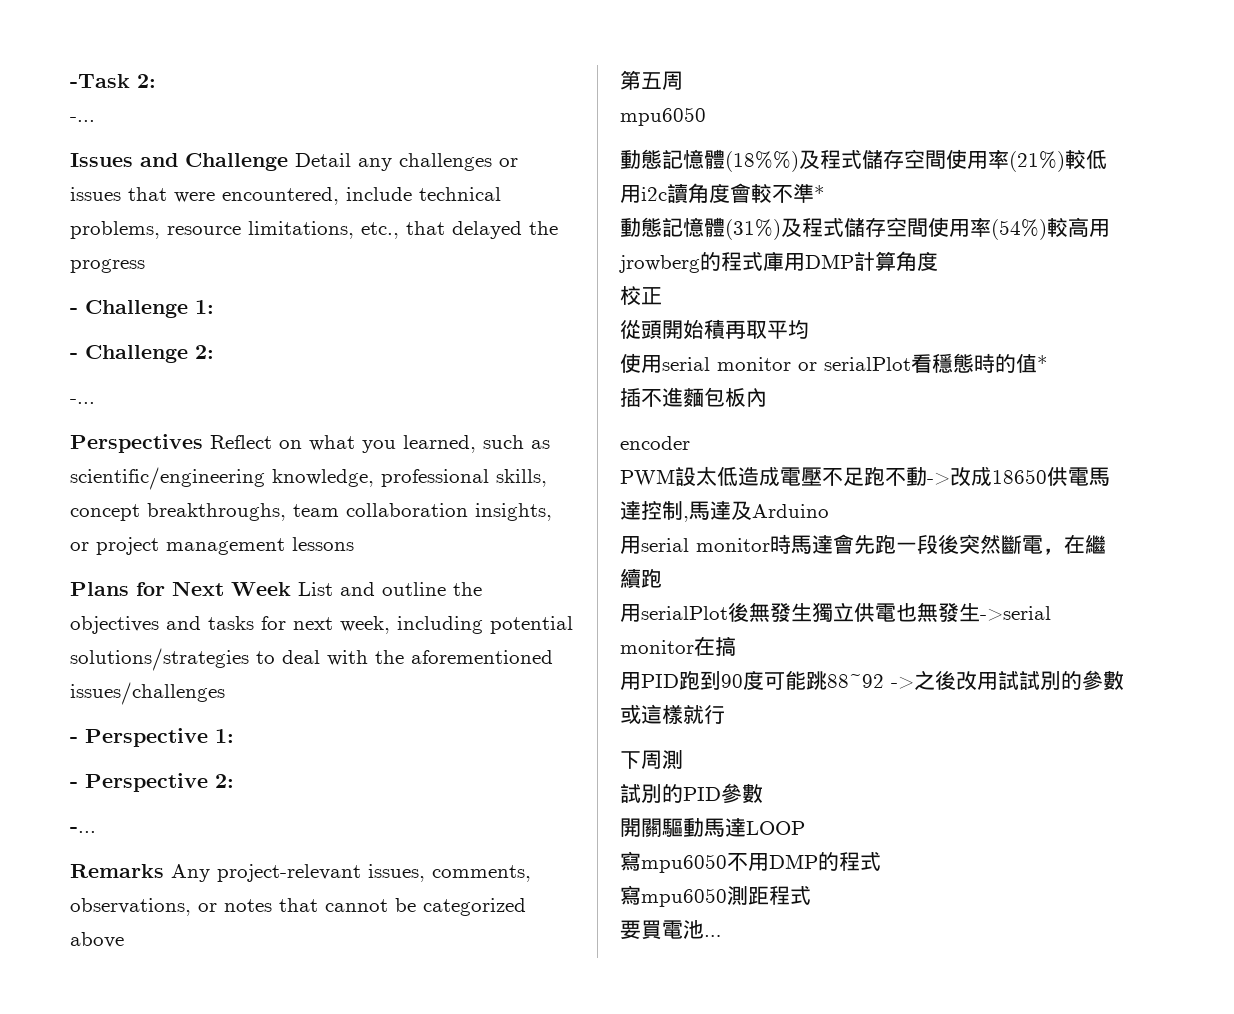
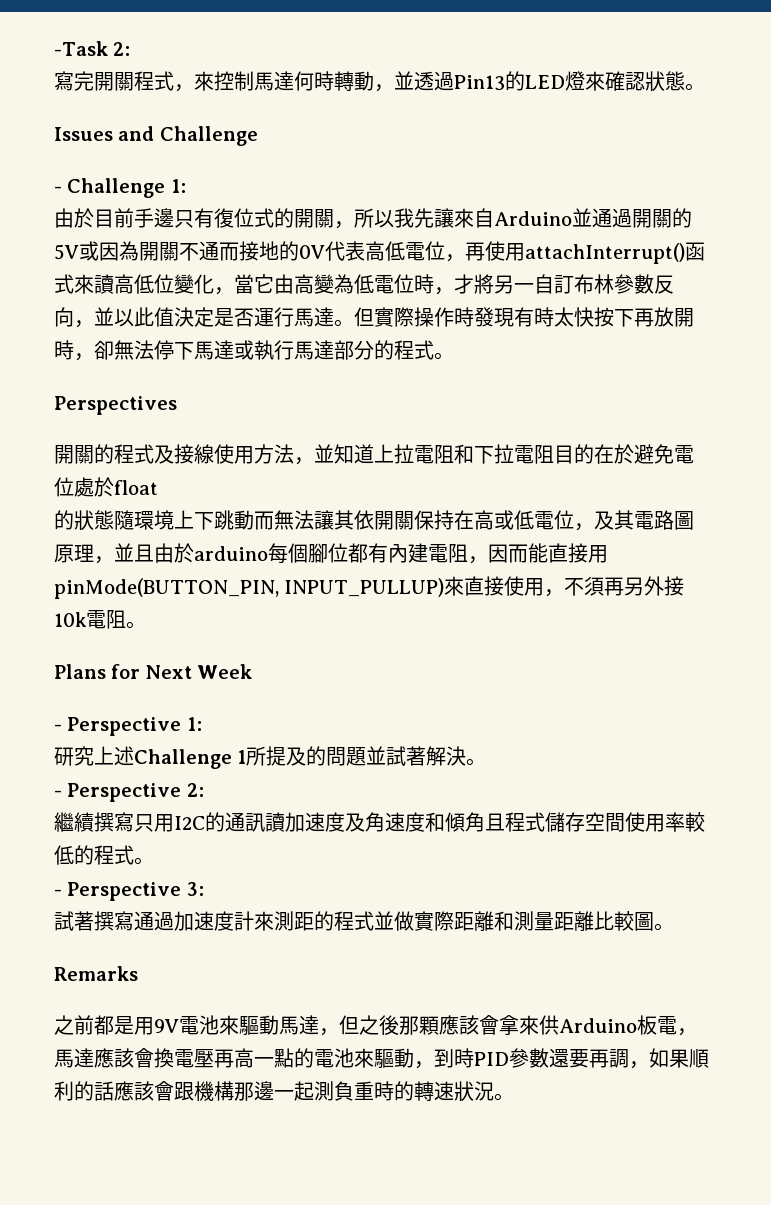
  -Task 2:
- -...
- Issues and Challenge Detail any challenges or issues that were encountered, include technical problems, resource limitations, etc., that delayed the progress
+ 寫完開關程式，來控制馬達何時轉動，並透過Pin13的LED燈來確認狀態。
+ Issues and Challenge
  - Challenge 1:
- - Challenge 2:
- -...
- Perspectives Reflect on what you learned, such as scientific/engineering knowledge, professional skills, concept breakthroughs, team collaboration insights, or project management lessons
- Plans for Next Week List and outline the objectives and tasks for next week, including potential solutions/strategies to deal with the aforementioned issues/challenges
+ 由於目前手邊只有復位式的開關，所以我先讓來自Arduino並通過開關的5V或因為開關不通而接地的0V代表高低電位，再使用attachInterrupt()函式來讀高低位變化，當它由高變為低電位時，才將另一自訂布林參數反向，並以此值決定是否運行馬達。但實際操作時發現有時太快按下再放開時，卻無法停下馬達或執行馬達部分的程式。
+ Perspectives
+ 開關的程式及接線使用方法，並知道上拉電阻和下拉電阻目的在於避免電位處於float
+ 的狀態隨環境上下跳動而無法讓其依開關保持在高或低電位，及其電路圖原理，並且由於arduino每個腳位都有內建電阻，因而能直接用pinMode(BUTTON_PIN, INPUT_PULLUP)來直接使用，不須再另外接10k電阻。
+ Plans for Next Week
  - Perspective 1:
+ 研究上述Challenge 1所提及的問題並試著解決。
  - Perspective 2:
- -...
- Remarks Any project-relevant issues, comments, observations, or notes that cannot be categorized above
- 第五周
- mpu6050
- 動態記憶體(18%%)及程式儲存空間使用率(21%)較低用i2c讀角度會較不準*
- 動態記憶體(31%)及程式儲存空間使用率(54%)較高用jrowberg的程式庫用DMP計算角度
- 校正
- 從頭開始積再取平均
- 使用serial monitor or serialPlot看穩態時的值*
- 插不進麵包板內
- encoder
- PWM設太低造成電壓不足跑不動->改成18650供電馬達控制,馬達及Arduino
- 用serial monitor時馬達會先跑一段後突然斷電，在繼續跑
- 用serialPlot後無發生獨立供電也無發生->serial monitor在搞
- 用PID跑到90度可能跳88~92 ->之後改用試試別的參數或這樣就行
- 下周測
- 試別的PID參數
- 開關驅動馬達LOOP
- 寫mpu6050不用DMP的程式
- 寫mpu6050測距程式
- 要買電池…
+ 繼續撰寫只用I2C的通訊讀加速度及角速度和傾角且程式儲存空間使用率較低的程式。
+ - Perspective 3:
+ 試著撰寫通過加速度計來測距的程式並做實際距離和測量距離比較圖。
+ Remarks
+ 之前都是用9V電池來驅動馬達，但之後那顆應該會拿來供Arduino板電，馬達應該會換電壓再高一點的電池來驅動，到時PID參數還要再調，如果順利的話應該會跟機構那邊一起測負重時的轉速狀況。

